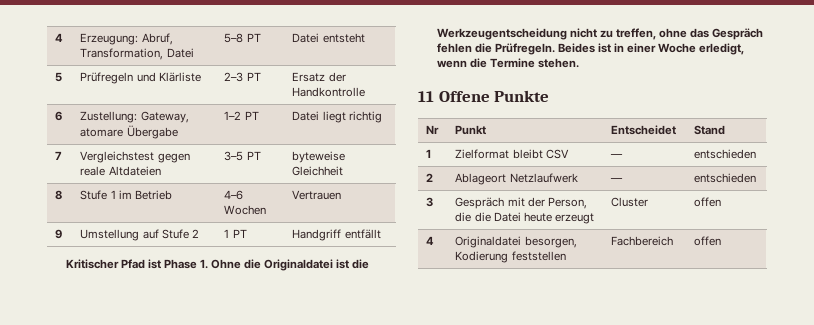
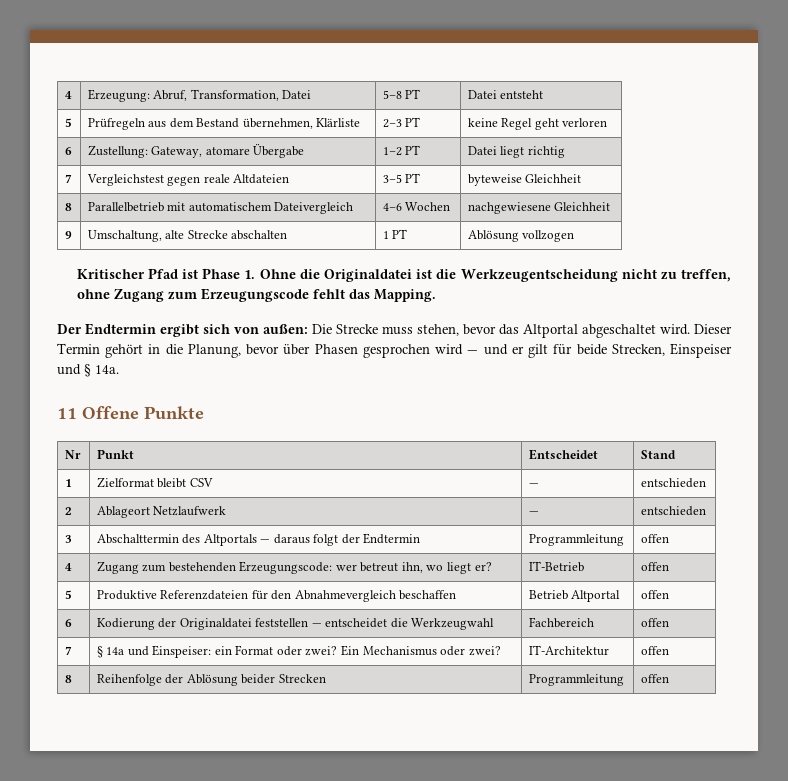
- 5 | Prüfregeln und Klärliste | 2–3 PT | Ersatz der Handkontrolle
+ 5 | Prüfregeln aus dem Bestand übernehmen, Klärliste | 2–3 PT | keine Regel geht verloren
- 8 | Stufe 1 im Betrieb | 4–6 Wochen | Vertrauen
+ 8 | Parallelbetrieb mit automatischem Dateivergleich | 4–6 Wochen | nachgewiesene Gleichheit
- 9 | Umstellung auf Stufe 2 | 1 PT | Handgriff entfällt
+ 9 | Umschaltung, alte Strecke abschalten | 1 PT | Ablösung vollzogen
- Kritischer Pfad ist Phase 1. Ohne die Originaldatei ist die Werkzeugentscheidung nicht zu treffen, ohne das Gespräch fehlen die Prüfregeln. Beides ist in einer Woche erledigt, wenn die Termine stehen.
+ Kritischer Pfad ist Phase 1. Ohne die Originaldatei ist die Werkzeugentscheidung nicht zu treffen, ohne Zugang zum Erzeugungscode fehlt das Mapping.
+ Der Endtermin ergibt sich von außen: Die Strecke muss stehen, bevor das Altportal abgeschaltet wird. Dieser Termin gehört in die Planung, bevor über Phasen gesprochen wird — und er gilt für beide Strecken, Einspeiser und § 14a.
- 3 | Gespräch mit der Person, die die Datei heute erzeugt | Cluster | offen
- 4 | Originaldatei besorgen, Kodierung feststellen | Fachbereich | offen
+ 3 | Abschalttermin des Altportals — daraus folgt der Endtermin | Programmleitung | offen
+ 4 | Zugang zum bestehenden Erzeugungscode: wer betreut ihn, wo liegt er? | IT-Betrieb | offen
+ 5 | Produktive Referenzdateien für den Abnahmevergleich beschaffen | Betrieb Altportal | offen
+ 6 | Kodierung der Originaldatei feststellen — entscheidet die Werkzeugwahl | Fachbereich | offen
+ 7 | § 14a und Einspeiser: ein Format oder zwei? Ein Mechanismus oder zwei? | IT-Architektur | offen
+ 8 | Reihenfolge der Ablösung beider Strecken | Programmleitung | offen

